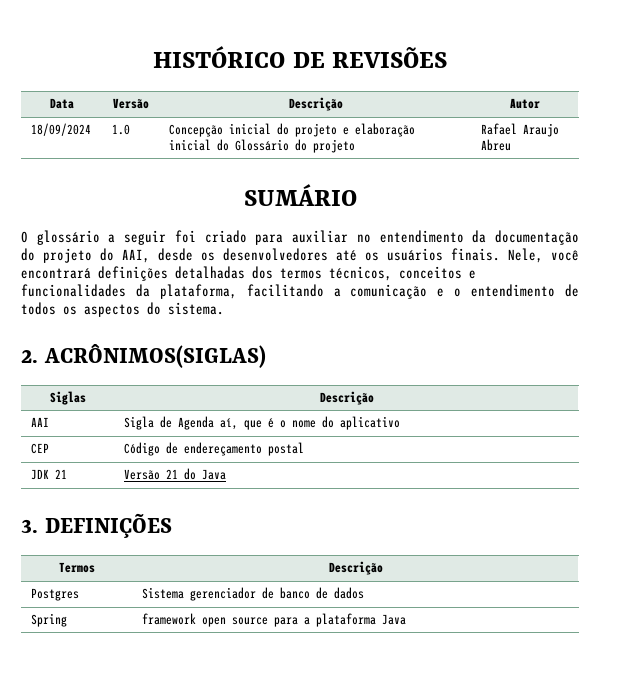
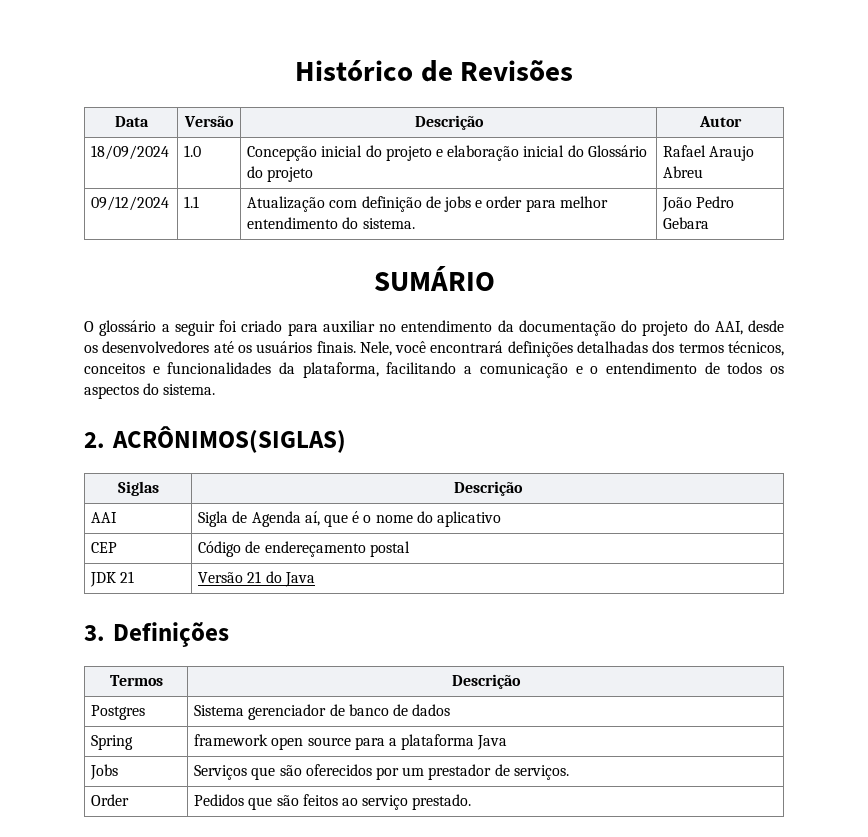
- HISTÓRICO DE REVISÕES
+ Histórico de Revisões
+ 09/12/2024 | 1.1 | Atualização com definição de jobs e order para melhor entendimento do sistema. | João Pedro Gebara
- 3. DEFINIÇÕES
+ 3. Definições
+ Jobs | Serviços que são oferecidos por um prestador de serviços.
+ Order | Pedidos que são feitos ao serviço prestado.

